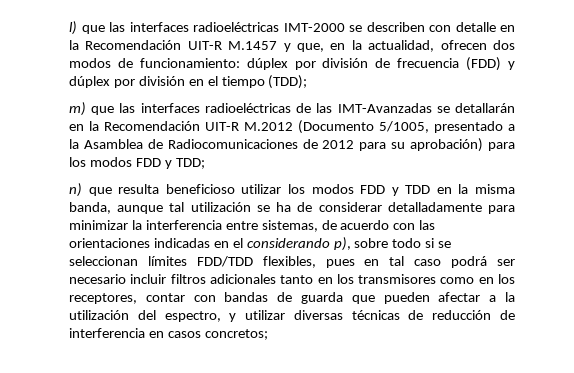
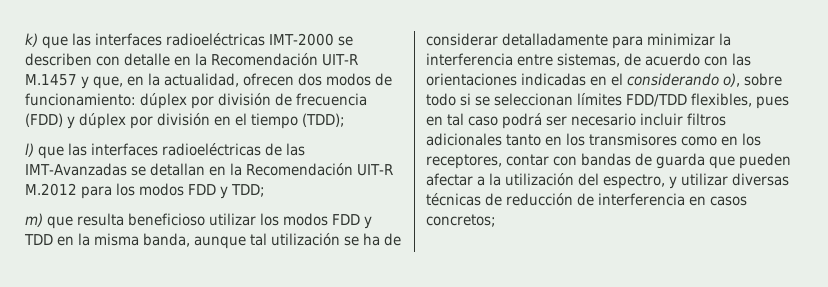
- l) que las interfaces radioeléctricas IMT-2000 se describen con detalle en la Recomendación UIT-R M.1457 y que, en la actualidad, ofrecen dos modos de funcionamiento: dúplex por división de frecuencia (FDD) y dúplex por división en el tiempo (TDD);
+ k) que las interfaces radioeléctricas IMT-2000 se describen con detalle en la Recomendación UIT-R M.1457 y que, en la actualidad, ofrecen dos modos de funcionamiento: dúplex por división de frecuencia (FDD) y dúplex por división en el tiempo (TDD);
- m) que las interfaces radioeléctricas de las IMT-Avanzadas se detallarán en la Recomendación UIT-R M.2012 (Documento 5/1005, presentado a la Asamblea de Radiocomunicaciones de 2012 para su aprobación) para los modos FDD y TDD;
+ l) que las interfaces radioeléctricas de las IMT-Avanzadas se detallan en la Recomendación UIT-R M.2012 para los modos FDD y TDD;
- n) que resulta beneficioso utilizar los modos FDD y TDD en la misma banda, aunque tal utilización se ha de considerar detalladamente para minimizar la interferencia entre sistemas, de acuerdo con las orientaciones indicadas en el considerando p), sobre todo si se seleccionan límites FDD/TDD flexibles, pues en tal caso podrá ser necesario incluir filtros adicionales tanto en los transmisores como en los receptores, contar con bandas de guarda que pueden afectar a la utilización del espectro, y utilizar diversas técnicas de reducción de interferencia en casos concretos;
+ m) que resulta beneficioso utilizar los modos FDD y TDD en la misma banda, aunque tal utilización se ha de considerar detalladamente para minimizar la interferencia entre sistemas, de acuerdo con las orientaciones indicadas en el considerando o), sobre todo si se seleccionan límites FDD/TDD flexibles, pues en tal caso podrá ser necesario incluir filtros adicionales tanto en los transmisores como en los receptores, contar con bandas de guarda que pueden afectar a la utilización del espectro, y utilizar diversas técnicas de reducción de interferencia en casos concretos;

